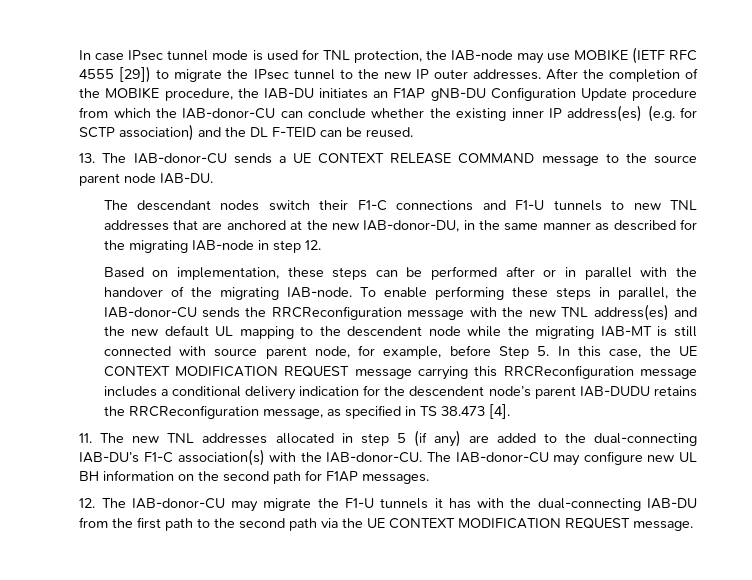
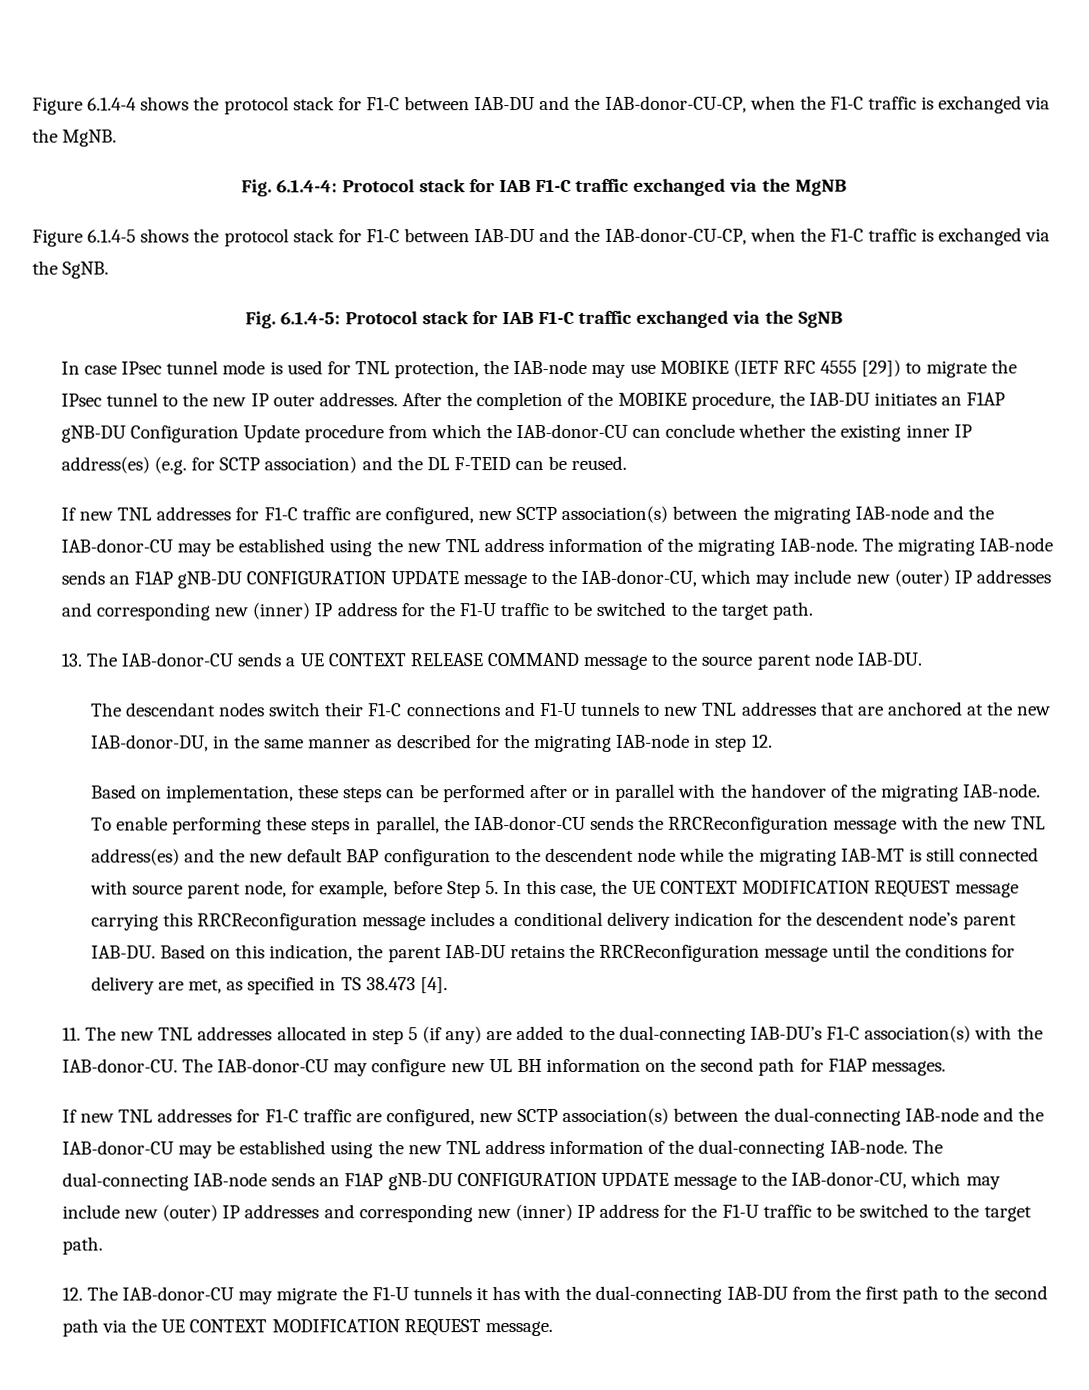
+ Figure 6.1.4-4 shows the protocol stack for F1-C between IAB-DU and the IAB-donor-CU-CP, when the F1-C traffic is exchanged via the MgNB.
+ Fig. 6.1.4-4: Protocol stack for IAB F1-C traffic exchanged via the MgNB
+ Figure 6.1.4-5 shows the protocol stack for F1-C between IAB-DU and the IAB-donor-CU-CP, when the F1-C traffic is exchanged via the SgNB.
+ Fig. 6.1.4-5: Protocol stack for IAB F1-C traffic exchanged via the SgNB
+ If new TNL addresses for F1-C traffic are configured, new SCTP association(s) between the migrating IAB-node and the IAB-donor-CU may be established using the new TNL address information of the migrating IAB-node. The migrating IAB-node sends an F1AP gNB-DU CONFIGURATION UPDATE message to the IAB-donor-CU, which may include new (outer) IP addresses and corresponding new (inner) IP address for the F1-U traffic to be switched to the target path.
- To enable performing these steps in parallel, the IAB-donor-CU sends the RRCReconfiguration message with the new TNL address(es) and the new default UL mapping to the descendent node while the migrating IAB-MT is still connected with source parent node, for example, before Step 5. In this case, the UE CONTEXT MODIFICATION REQUEST message carrying this RRCReconfiguration message includes a conditional delivery indication for the descendent node’s parent IAB-DUDU retains the RRCReconfiguration message, as specified in TS 38.473 [4].
+ To enable performing these steps in parallel, the IAB-donor-CU sends the RRCReconfiguration message with the new TNL address(es) and the new default BAP configuration to the descendent node while the migrating IAB-MT is still connected with source parent node, for example, before Step 5. In this case, the UE CONTEXT MODIFICATION REQUEST message carrying this RRCReconfiguration message includes a conditional delivery indication for the descendent node’s parent IAB-DU. Based on this indication, the parent IAB-DU retains the RRCReconfiguration message until the conditions for delivery are met, as specified in TS 38.473 [4].
+ If new TNL addresses for F1-C traffic are configured, new SCTP association(s) between the dual-connecting IAB-node and the IAB-donor-CU may be established using the new TNL address information of the dual-connecting IAB-node. The dual-connecting IAB-node sends an F1AP gNB-DU CONFIGURATION UPDATE message to the IAB-donor-CU, which may include new (outer) IP addresses and corresponding new (inner) IP address for the F1-U traffic to be switched to the target path.

